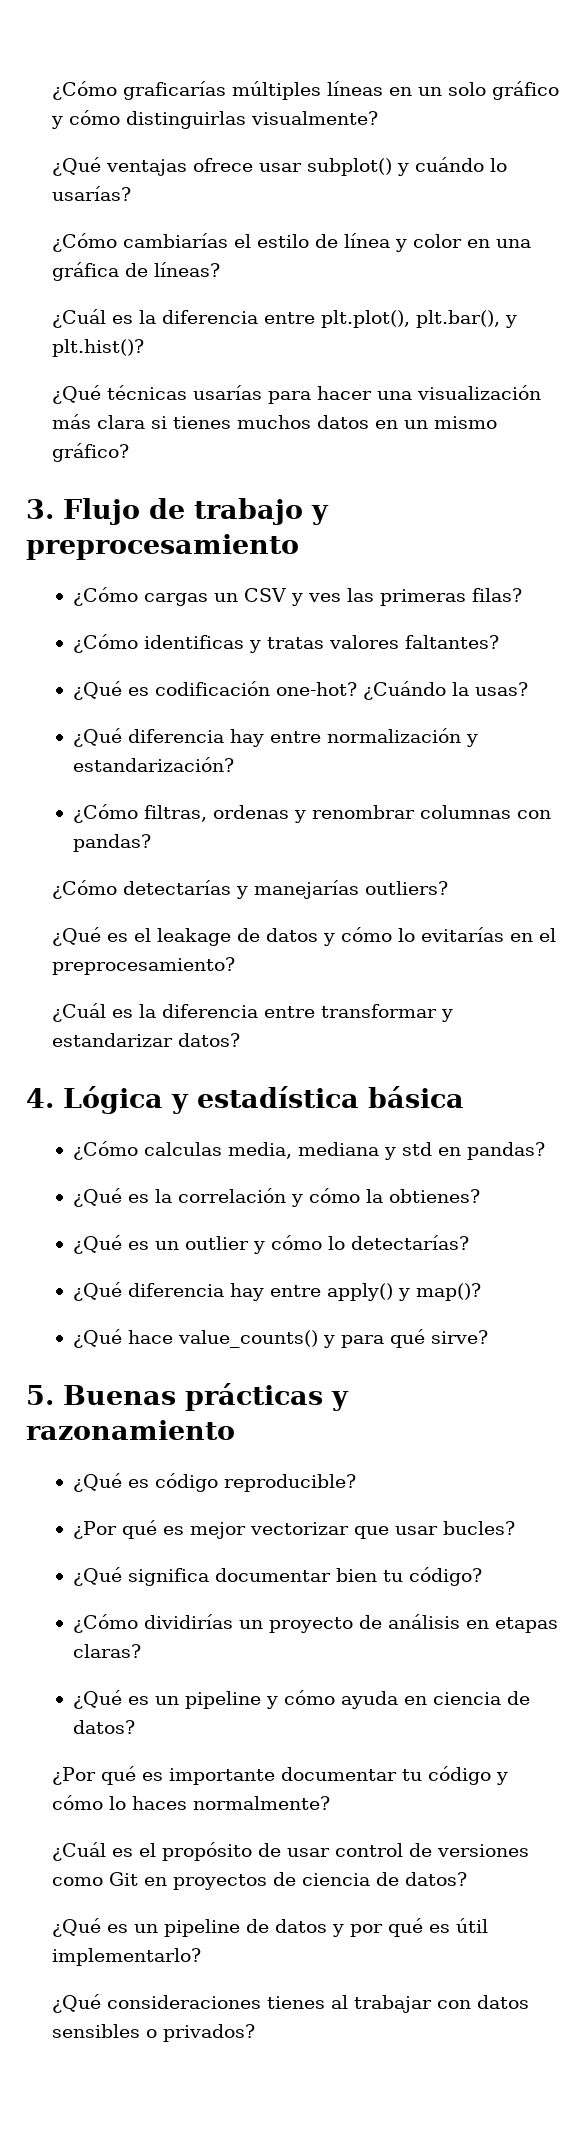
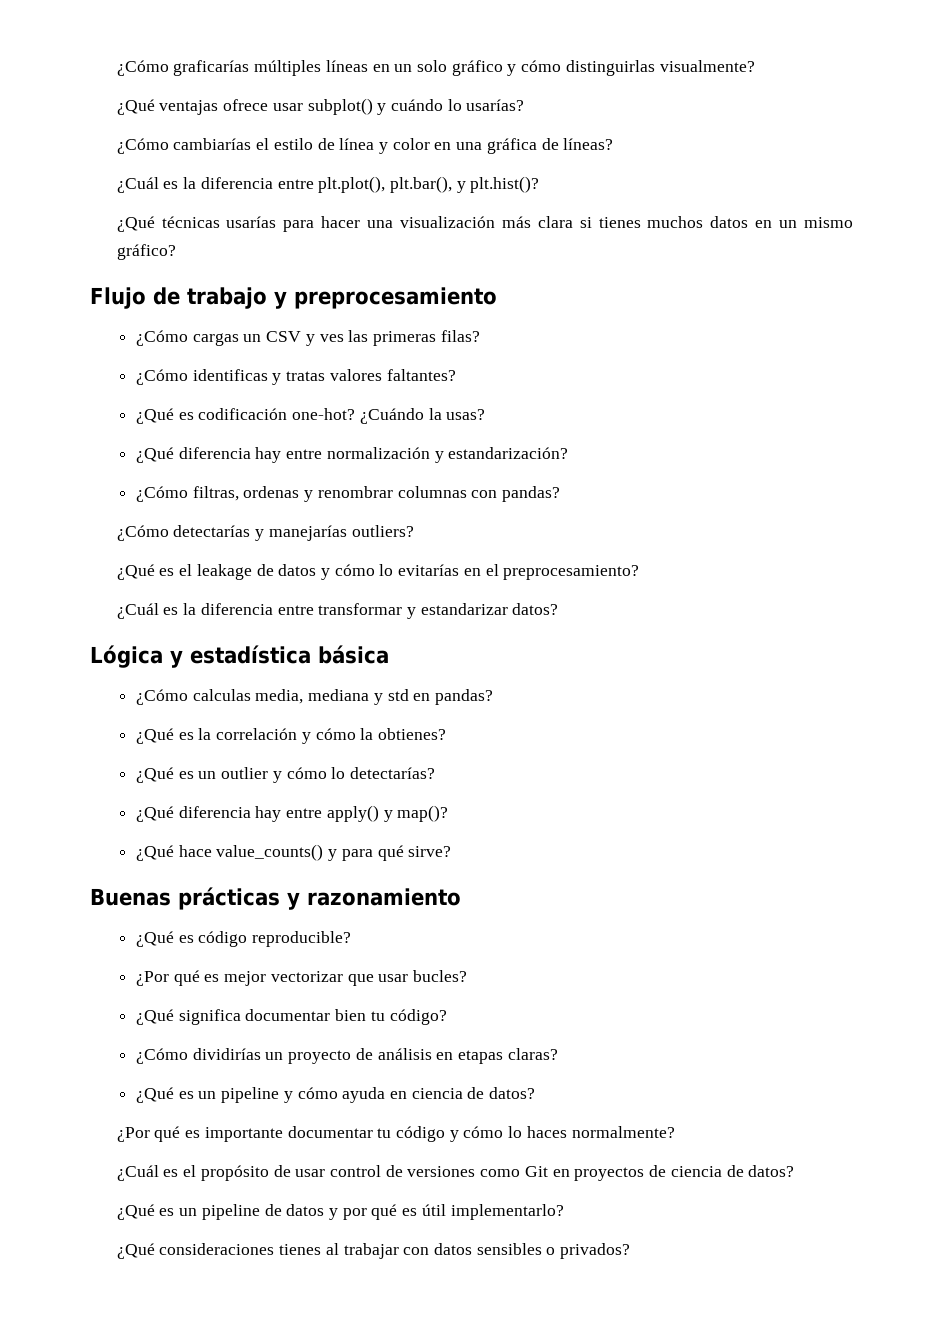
- 3. Flujo de trabajo y preprocesamiento
+ Flujo de trabajo y preprocesamiento
- 4. Lógica y estadística básica
+ Lógica y estadística básica
- 5. Buenas prácticas y razonamiento
+ Buenas prácticas y razonamiento

